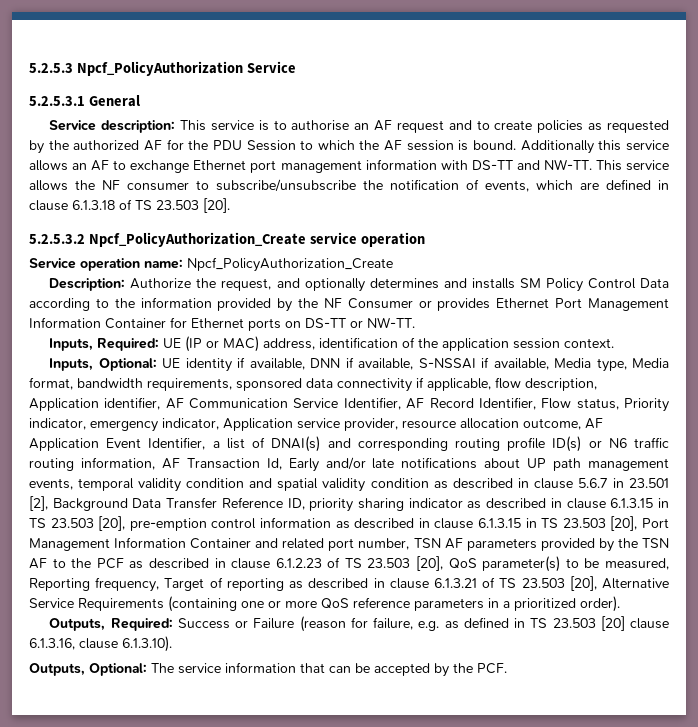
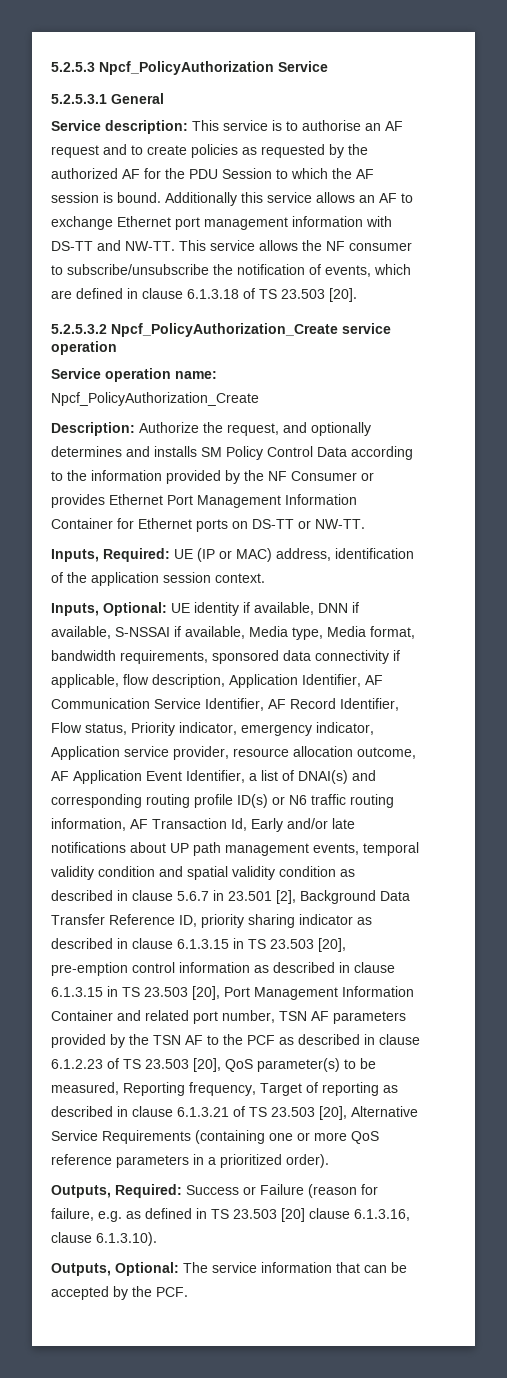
- UE identity if available, DNN if available, S-NSSAI if available, Media type, Media format, bandwidth requirements, sponsored data connectivity if applicable, flow description, Application identifier, AF Communication Service Identifier, AF Record Identifier, Flow status, Priority indicator, emergency indicator, Application service provider, resource allocation outcome, AF Application Event Identifier, a list of DNAI(s) and corresponding routing profile ID(s) or N6 traffic routing information, AF Transaction Id, Early and/or late notifications about UP path management events, temporal validity condition and spatial validity condition as described in clause 5.6.7 in 23.501 [2], Background Data Transfer Reference ID, priority sharing indicator as described in clause 6.1.3.15 in TS 23.503 [20], pre-emption control information as described in clause 6.1.3.15 in TS 23.503 [20], Port Management Information Container and related port number, TSN AF parameters provided by the TSN AF to the PCF as described in clause 6.1.2.23 of TS 23.503 [20], QoS parameter(s) to be measured, Reporting frequency, Target of reporting as described in clause 6.1.3.21 of TS 23.503 [20], Alternative Service Requirements (containing one or more QoS reference parameters in a prioritized order).
+ UE identity if available, DNN if available, S-NSSAI if available, Media type, Media format, bandwidth requirements, sponsored data connectivity if applicable, flow description, Application Identifier, AF Communication Service Identifier, AF Record Identifier, Flow status, Priority indicator, emergency indicator, Application service provider, resource allocation outcome, AF Application Event Identifier, a list of DNAI(s) and corresponding routing profile ID(s) or N6 traffic routing information, AF Transaction Id, Early and/or late notifications about UP path management events, temporal validity condition and spatial validity condition as described in clause 5.6.7 in 23.501 [2], Background Data Transfer Reference ID, priority sharing indicator as described in clause 6.1.3.15 in TS 23.503 [20], pre-emption control information as described in clause 6.1.3.15 in TS 23.503 [20], Port Management Information Container and related port number, TSN AF parameters provided by the TSN AF to the PCF as described in clause 6.1.2.23 of TS 23.503 [20], QoS parameter(s) to be measured, Reporting frequency, Target of reporting as described in clause 6.1.3.21 of TS 23.503 [20], Alternative Service Requirements (containing one or more QoS reference parameters in a prioritized order).

